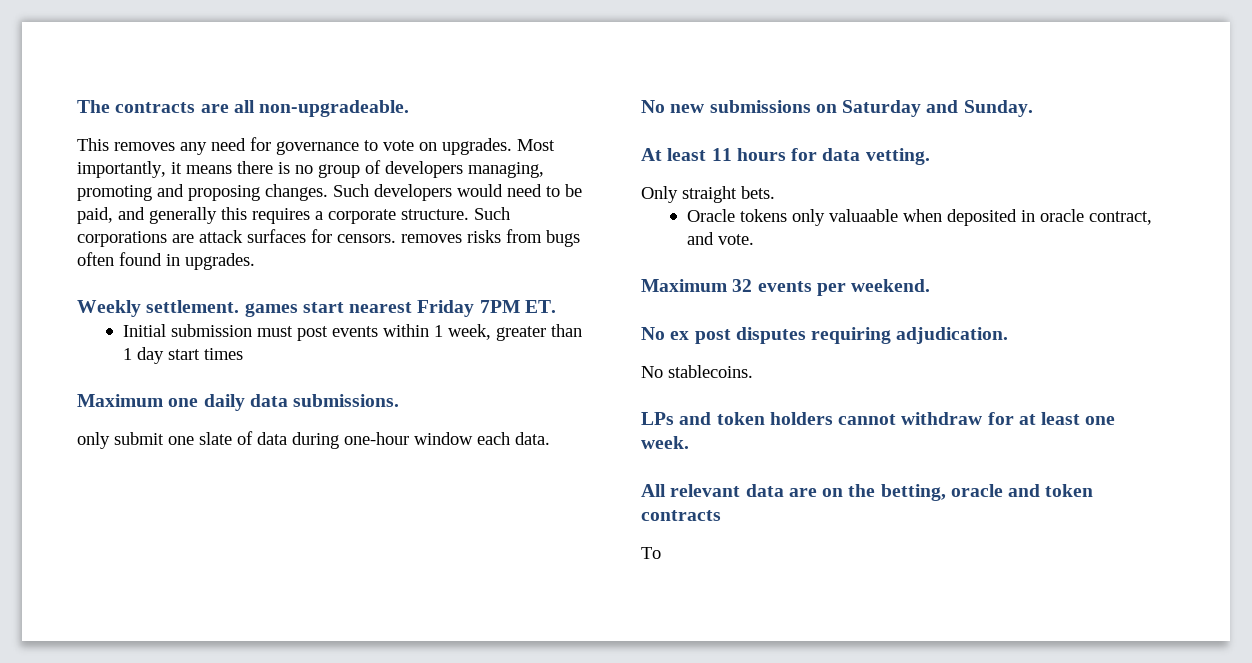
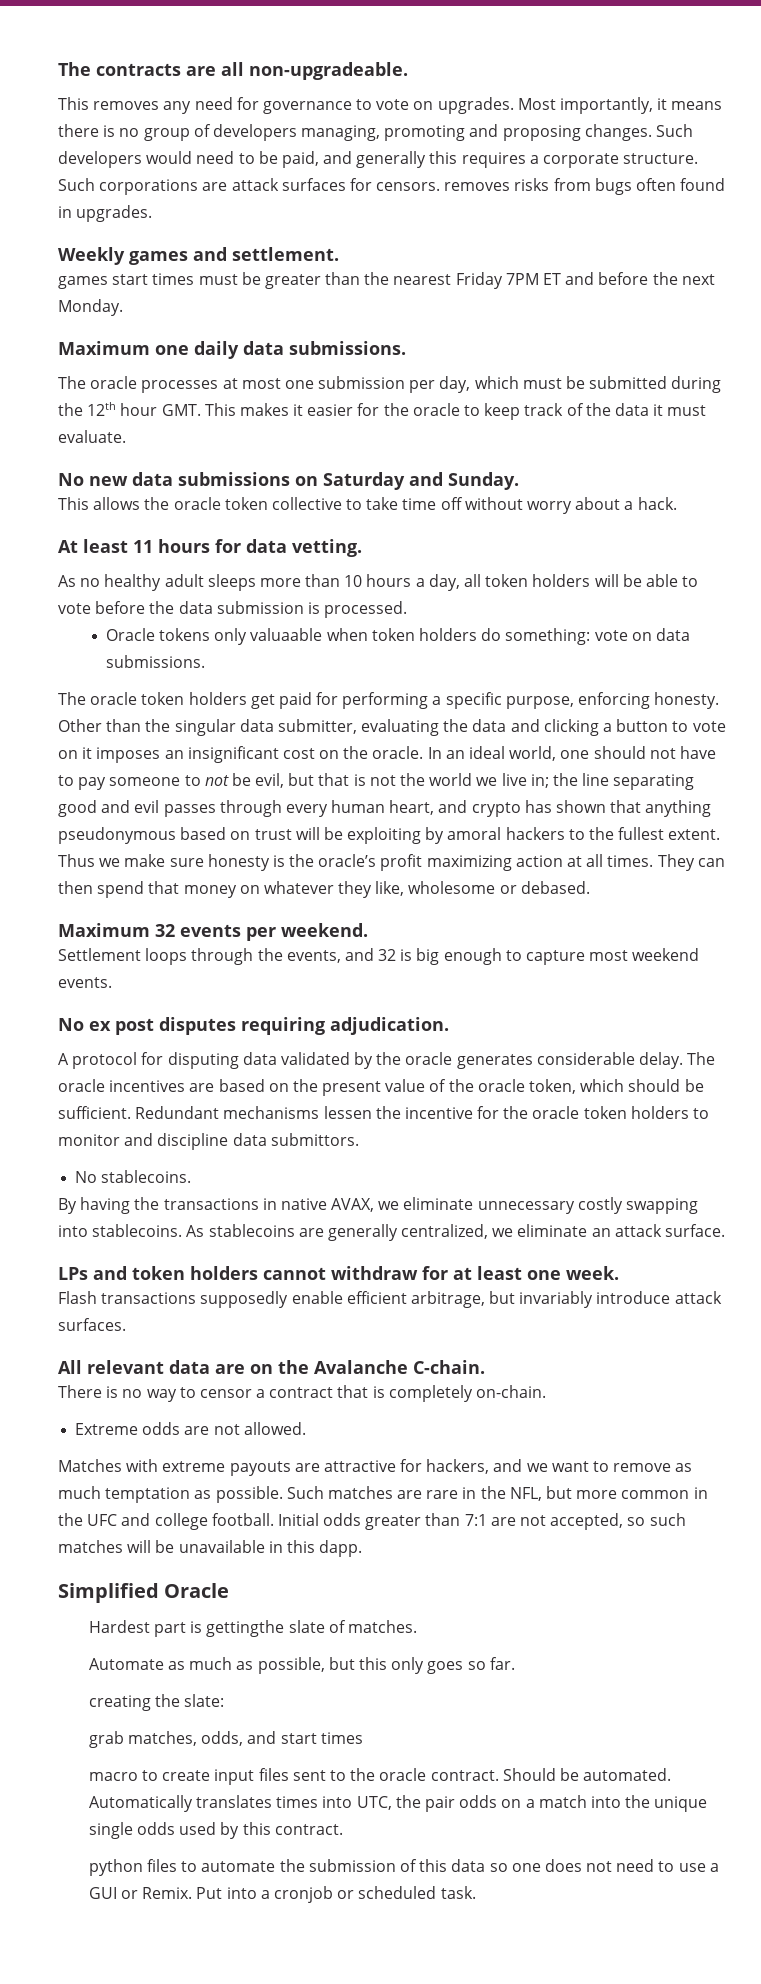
- Weekly settlement. games start nearest Friday 7PM ET.
- Initial submission must post events within 1 week, greater than 1 day start times
+ Weekly games and settlement.
+ games start times must be greater than the nearest Friday 7PM ET and before the next Monday.
- only submit one slate of data during one-hour window each data.
+ The oracle processes at most one submission per day, which must be submitted during the 12th hour GMT. This makes it easier for the oracle to keep track of the data it must evaluate.
- No new submissions on Saturday and Sunday.
+ No new data submissions on Saturday and Sunday.
+ This allows the oracle token collective to take time off without worry about a hack.
- Only straight bets.
+ As no healthy adult sleeps more than 10 hours a day, all token holders will be able to vote before the data submission is processed.
- Oracle tokens only valuaable when deposited in oracle contract, and vote.
+ Oracle tokens only valuaable when token holders do something: vote on data submissions.
+ The oracle token holders get paid for performing a specific purpose, enforcing honesty. Other than the singular data submitter, evaluating the data and clicking a button to vote on it imposes an insignificant cost on the oracle. In an ideal world, one should not have to pay someone to not be evil, but that is not the world we live in; the line separating good and evil passes through every human heart, and crypto has shown that anything pseudonymous based on trust will be exploiting by amoral hackers to the fullest extent. Thus we make sure honesty is the oracle’s profit maximizing action at all times. They can then spend that money on whatever they like, wholesome or debased.
+ Settlement loops through the events, and 32 is big enough to capture most weekend events.
+ A protocol for disputing data validated by the oracle generates considerable delay. The oracle incentives are based on the present value of the oracle token, which should be sufficient. Redundant mechanisms lessen the incentive for the oracle token holders to monitor and discipline data submittors.
  No stablecoins.
+ By having the transactions in native AVAX, we eliminate unnecessary costly swapping into stablecoins. As stablecoins are generally centralized, we eliminate an attack surface.
+ Flash transactions supposedly enable efficient arbitrage, but invariably introduce attack surfaces.
- All relevant data are on the betting, oracle and token contracts
- To
+ All relevant data are on the Avalanche C-chain.
+ There is no way to censor a contract that is completely on-chain.
+ Extreme odds are not allowed.
+ Matches with extreme payouts are attractive for hackers, and we want to remove as much temptation as possible. Such matches are rare in the NFL, but more common in the UFC and college football. Initial odds greater than 7:1 are not accepted, so such matches will be unavailable in this dapp.
+ Simplified Oracle
+ Hardest part is gettingthe slate of matches.
+ Automate as much as possible, but this only goes so far.
+ creating the slate:
+ grab matches, odds, and start times
+ macro to create input files sent to the oracle contract. Should be automated. Automatically translates times into UTC, the pair odds on a match into the unique single odds used by this contract.
+ python files to automate the submission of this data so one does not need to use a GUI or Remix. Put into a cronjob or scheduled task.

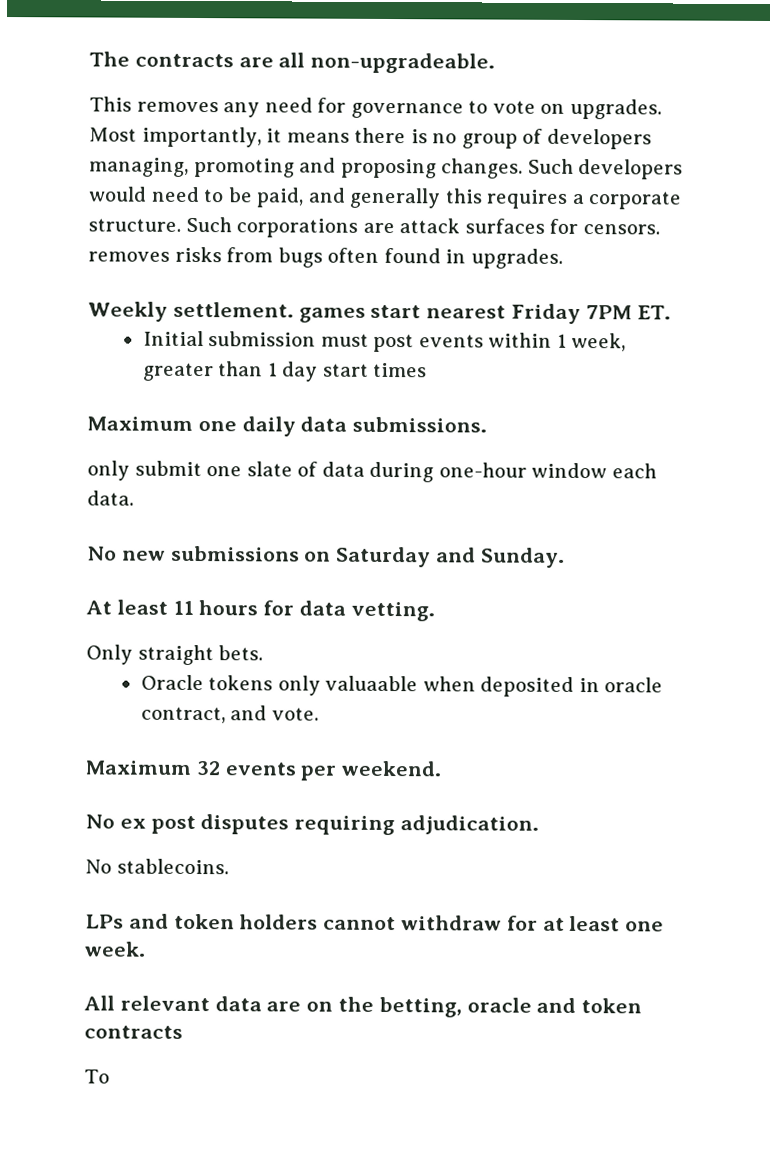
- Weekly games and settlement.
- games start times must be greater than the nearest Friday 7PM ET and before the next Monday.
+ Weekly settlement. games start nearest Friday 7PM ET.
+ Initial submission must post events within 1 week, greater than 1 day start times
- The oracle processes at most one submission per day, which must be submitted during the 12th hour GMT. This makes it easier for the oracle to keep track of the data it must evaluate.
+ only submit one slate of data during one-hour window each data.
- No new data submissions on Saturday and Sunday.
+ No new submissions on Saturday and Sunday.
- This allows the oracle token collective to take time off without worry about a hack.
- As no healthy adult sleeps more than 10 hours a day, all token holders will be able to vote before the data submission is processed.
+ Only straight bets.
- Oracle tokens only valuaable when token holders do something: vote on data submissions.
- The oracle token holders get paid for performing a specific purpose, enforcing honesty. Other than the singular data submitter, evaluating the data and clicking a button to vote on it imposes an insignificant cost on the oracle. In an ideal world, one should not have to pay someone to not be evil, but that is not the world we live in; the line separating good and evil passes through every human heart, and crypto has shown that anything pseudonymous based on trust will be exploiting by amoral hackers to the fullest extent. Thus we make sure honesty is the oracle’s profit maximizing action at all times. They can then spend that money on whatever they like, wholesome or debased.
+ Oracle tokens only valuaable when deposited in oracle contract, and vote.
- Settlement loops through the events, and 32 is big enough to capture most weekend events.
- A protocol for disputing data validated by the oracle generates considerable delay. The oracle incentives are based on the present value of the oracle token, which should be sufficient. Redundant mechanisms lessen the incentive for the oracle token holders to monitor and discipline data submittors.
  No stablecoins.
- By having the transactions in native AVAX, we eliminate unnecessary costly swapping into stablecoins. As stablecoins are generally centralized, we eliminate an attack surface.
- Flash transactions supposedly enable efficient arbitrage, but invariably introduce attack surfaces.
- All relevant data are on the Avalanche C-chain.
- There is no way to censor a contract that is completely on-chain.
- Extreme odds are not allowed.
- Matches with extreme payouts are attractive for hackers, and we want to remove as much temptation as possible. Such matches are rare in the NFL, but more common in the UFC and college football. Initial odds greater than 7:1 are not accepted, so such matches will be unavailable in this dapp.
- Simplified Oracle
- Hardest part is gettingthe slate of matches.
- Automate as much as possible, but this only goes so far.
- creating the slate:
- grab matches, odds, and start times
- macro to create input files sent to the oracle contract. Should be automated. Automatically translates times into UTC, the pair odds on a match into the unique single odds used by this contract.
- python files to automate the submission of this data so one does not need to use a GUI or Remix. Put into a cronjob or scheduled task.
+ All relevant data are on the betting, oracle and token contracts
+ To

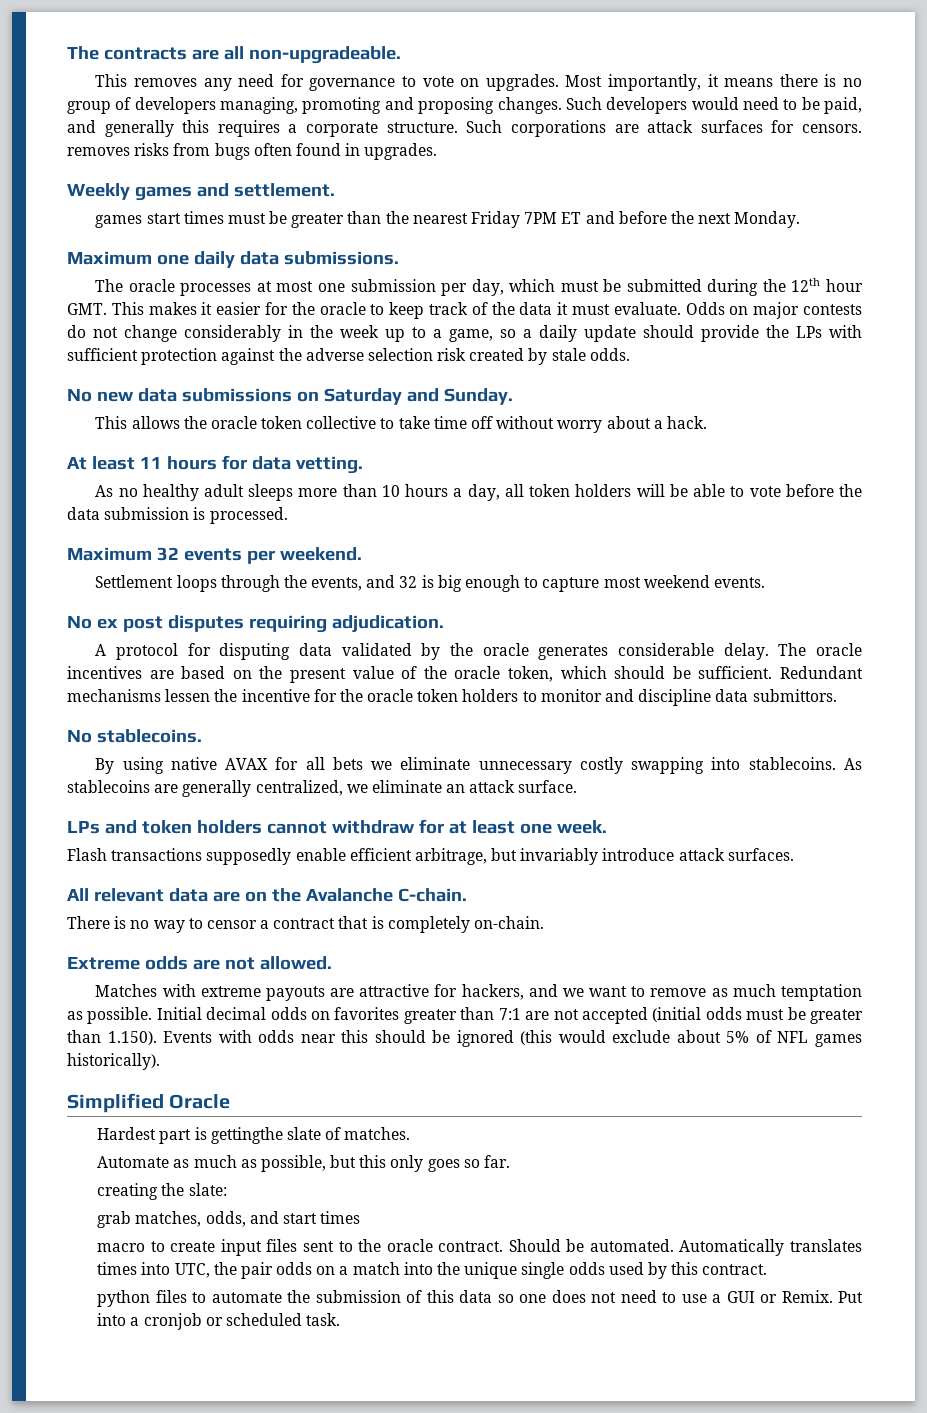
- Weekly settlement. games start nearest Friday 7PM ET.
- Initial submission must post events within 1 week, greater than 1 day start times
+ Weekly games and settlement.
+ games start times must be greater than the nearest Friday 7PM ET and before the next Monday.
- only submit one slate of data during one-hour window each data.
+ The oracle processes at most one submission per day, which must be submitted during the 12th hour GMT. This makes it easier for the oracle to keep track of the data it must evaluate. Odds on major contests do not change considerably in the week up to a game, so a daily update should provide the LPs with sufficient protection against the adverse selection risk created by stale odds.
- No new submissions on Saturday and Sunday.
+ No new data submissions on Saturday and Sunday.
+ This allows the oracle token collective to take time off without worry about a hack.
- Only straight bets.
- Oracle tokens only valuaable when deposited in oracle contract, and vote.
+ As no healthy adult sleeps more than 10 hours a day, all token holders will be able to vote before the data submission is processed.
+ Settlement loops through the events, and 32 is big enough to capture most weekend events.
+ A protocol for disputing data validated by the oracle generates considerable delay. The oracle incentives are based on the present value of the oracle token, which should be sufficient. Redundant mechanisms lessen the incentive for the oracle token holders to monitor and discipline data submittors.
  No stablecoins.
+ By using native AVAX for all bets we eliminate unnecessary costly swapping into stablecoins. As stablecoins are generally centralized, we eliminate an attack surface.
+ Flash transactions supposedly enable efficient arbitrage, but invariably introduce attack surfaces.
- All relevant data are on the betting, oracle and token contracts
- To
+ All relevant data are on the Avalanche C-chain.
+ There is no way to censor a contract that is completely on-chain.
+ Extreme odds are not allowed.
+ Matches with extreme payouts are attractive for hackers, and we want to remove as much temptation as possible. Initial decimal odds on favorites greater than 7:1 are not accepted (initial odds must be greater than 1.150). Events with odds near this should be ignored (this would exclude about 5% of NFL games historically).
+ Simplified Oracle
+ Hardest part is gettingthe slate of matches.
+ Automate as much as possible, but this only goes so far.
+ creating the slate:
+ grab matches, odds, and start times
+ macro to create input files sent to the oracle contract. Should be automated. Automatically translates times into UTC, the pair odds on a match into the unique single odds used by this contract.
+ python files to automate the submission of this data so one does not need to use a GUI or Remix. Put into a cronjob or scheduled task.

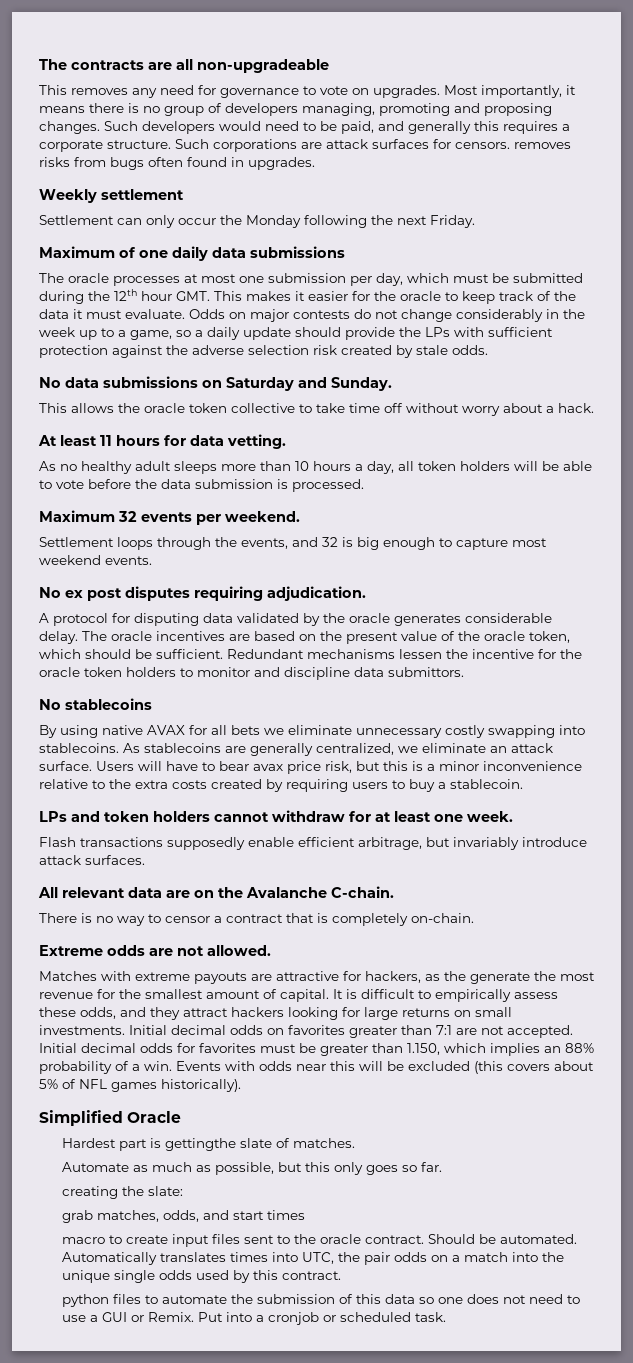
- The contracts are all non-upgradeable.
+ The contracts are all non-upgradeable
- Weekly games and settlement.
- games start times must be greater than the nearest Friday 7PM ET and before the next Monday.
- Maximum one daily data submissions.
+ Weekly settlement
+ Settlement can only occur the Monday following the next Friday.
+ Maximum of one daily data submissions
- No new data submissions on Saturday and Sunday.
+ No data submissions on Saturday and Sunday.
- No stablecoins.
+ No stablecoins
+ Users will have to bear avax price risk, but this is a minor inconvenience relative to the extra costs created by requiring users to buy a stablecoin.
- Matches with extreme payouts are attractive for hackers, and we want to remove as much temptation as possible.
+ Matches with extreme payouts are attractive for hackers, as the generate the most revenue for the smallest amount of capital. It is difficult to empirically assess these odds, and they attract hackers looking for large returns on small investments.
- Initial decimal odds on favorites greater than 7:1 are not accepted (initial odds must be greater than 1.150). Events with odds near this should be ignored (this would exclude about 5% of NFL games historically).
+ Initial decimal odds on favorites greater than 7:1 are not accepted. Initial decimal odds for favorites must be greater than 1.150, which implies an 88% probability of a win. Events with odds near this will be excluded (this covers about 5% of NFL games historically).

